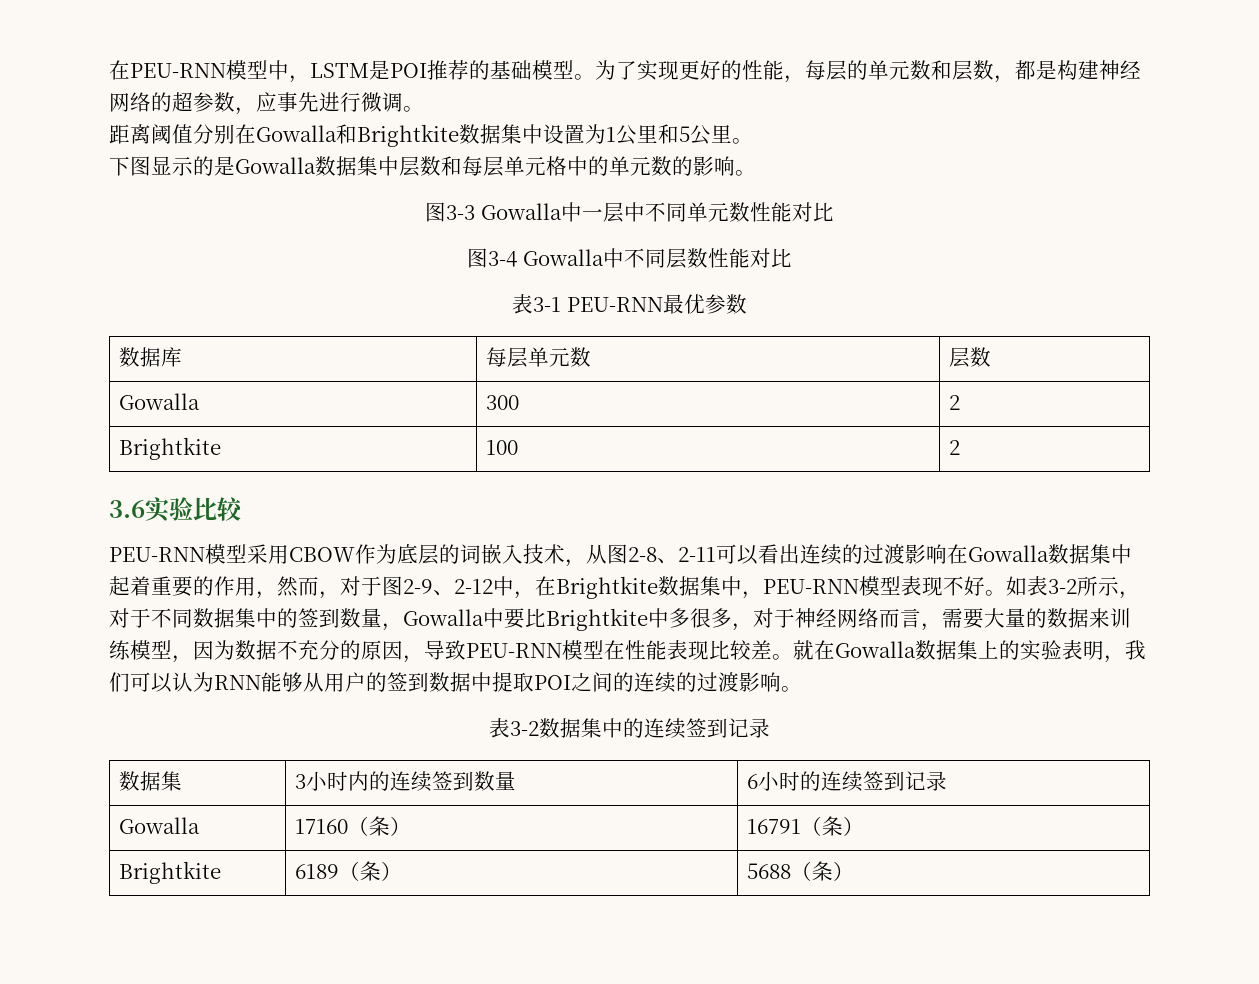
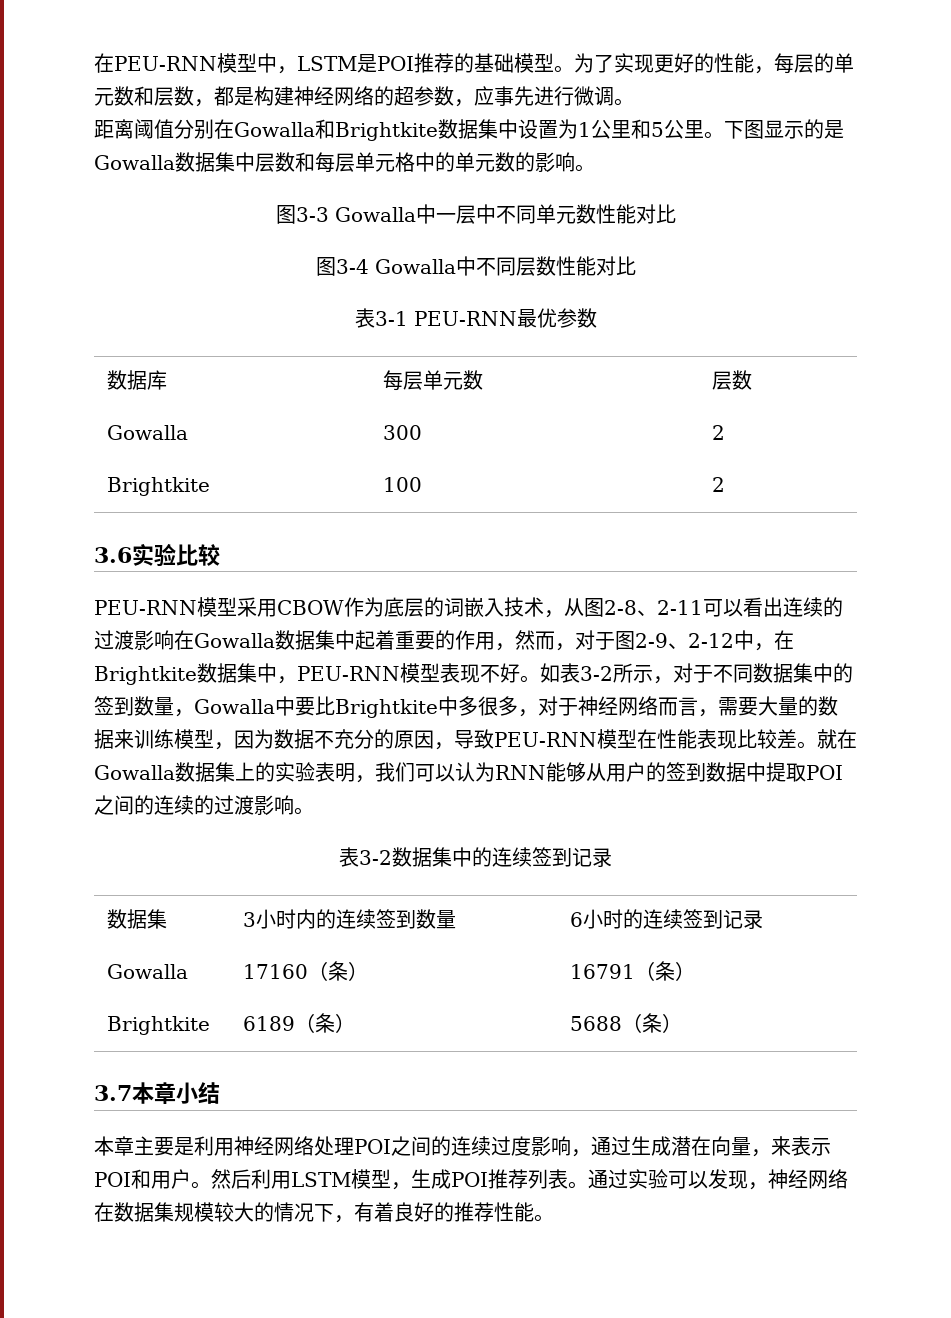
- 距离阈值分别在Gowalla和Brightkite数据集中设置为1公里和5公里。
- 下图显示的是Gowalla数据集中层数和每层单元格中的单元数的影响。
+ 距离阈值分别在Gowalla和Brightkite数据集中设置为1公里和5公里。下图显示的是Gowalla数据集中层数和每层单元格中的单元数的影响。
+ 3.7本章小结
+ 本章主要是利用神经网络处理POI之间的连续过度影响，通过生成潜在向量，来表示POI和用户。然后利用LSTM模型，生成POI推荐列表。通过实验可以发现，神经网络在数据集规模较大的情况下，有着良好的推荐性能。

